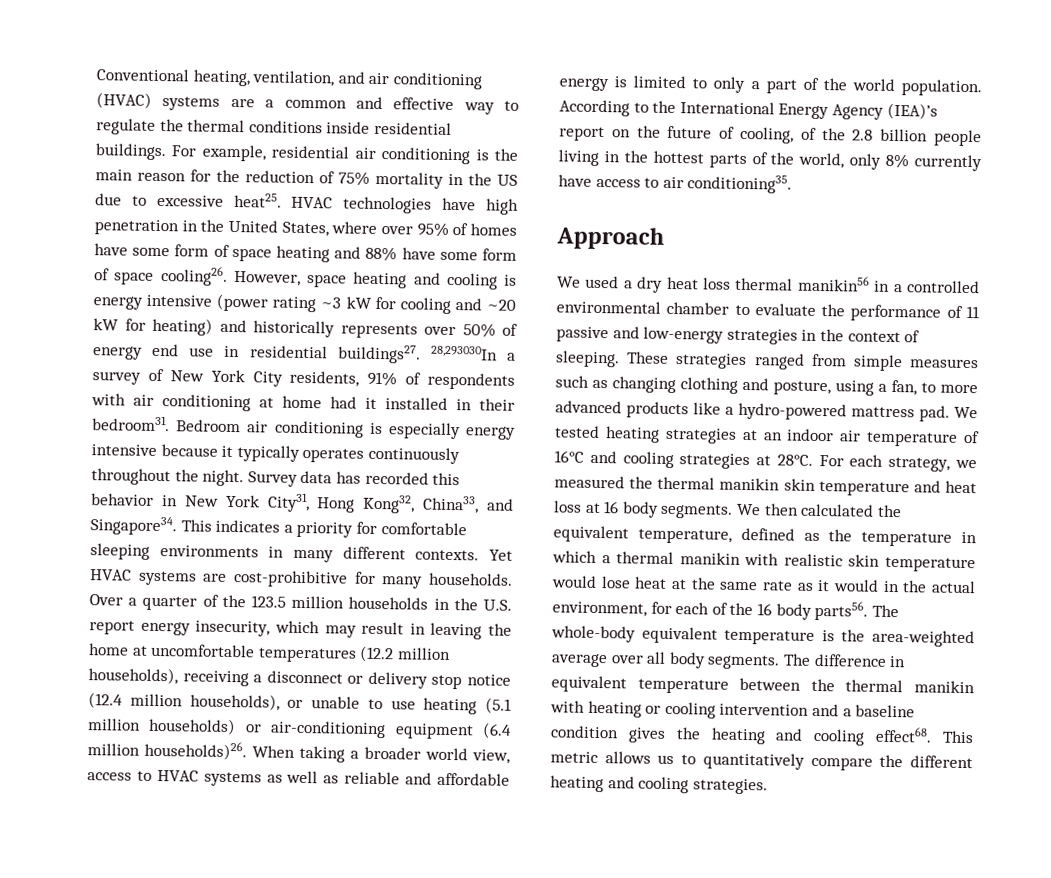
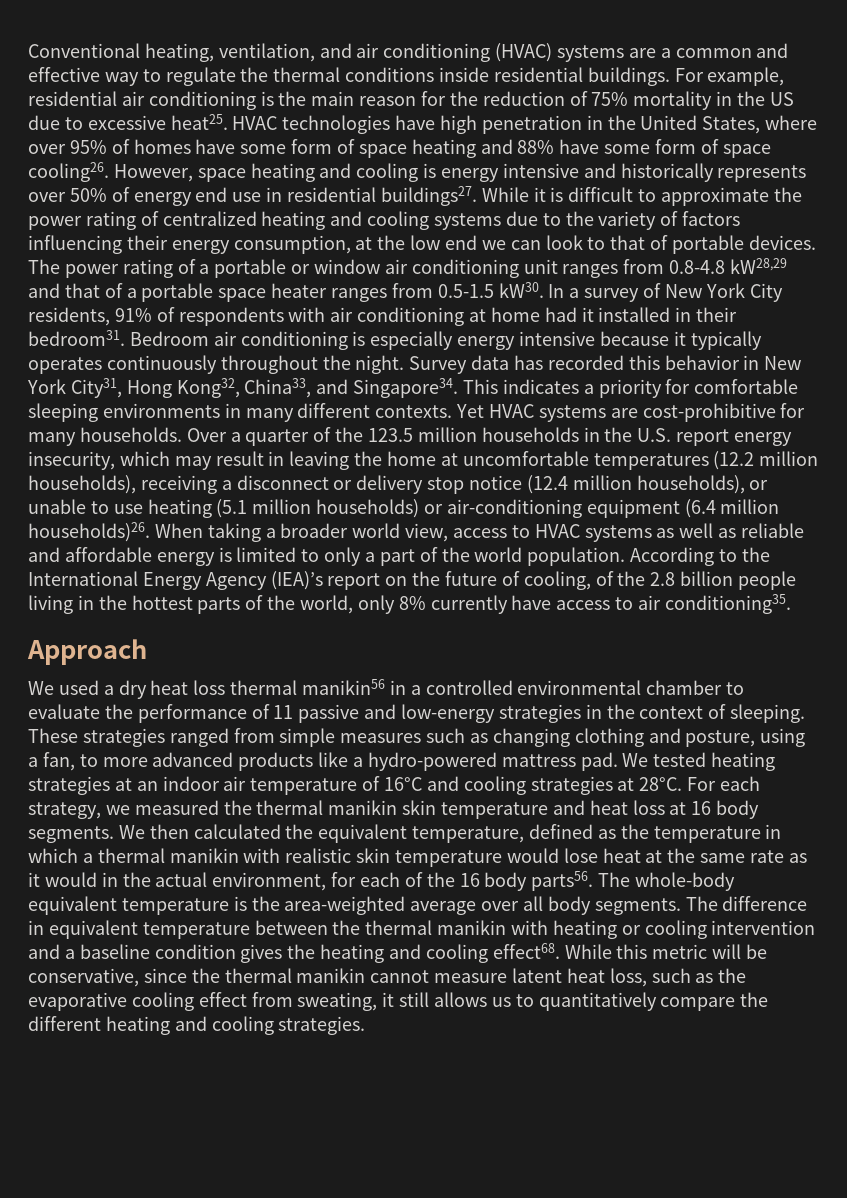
- However, space heating and cooling is energy intensive (power rating ~3 kW for cooling and ~20 kW for heating) and historically represents over 50% of energy end use in residential buildings27.
+ However, space heating and cooling is energy intensive and historically represents over 50% of energy end use in residential buildings27.
- 28,293030In a survey of New York City residents, 91% of respondents with air conditioning at home had it installed in their bedroom31.
+ While it is difficult to approximate the power rating of centralized heating and cooling systems due to the variety of factors influencing their energy consumption, at the low end we can look to that of portable devices. The power rating of a portable or window air conditioning unit ranges from 0.8-4.8 kW28,29 and that of a portable space heater ranges from 0.5-1.5 kW30. In a survey of New York City residents, 91% of respondents with air conditioning at home had it installed in their bedroom31.
- This metric allows us to quantitatively compare the different heating and cooling strategies.
+ While this metric will be conservative, since the thermal manikin cannot measure latent heat loss, such as the evaporative cooling effect from sweating, it still allows us to quantitatively compare the different heating and cooling strategies.

